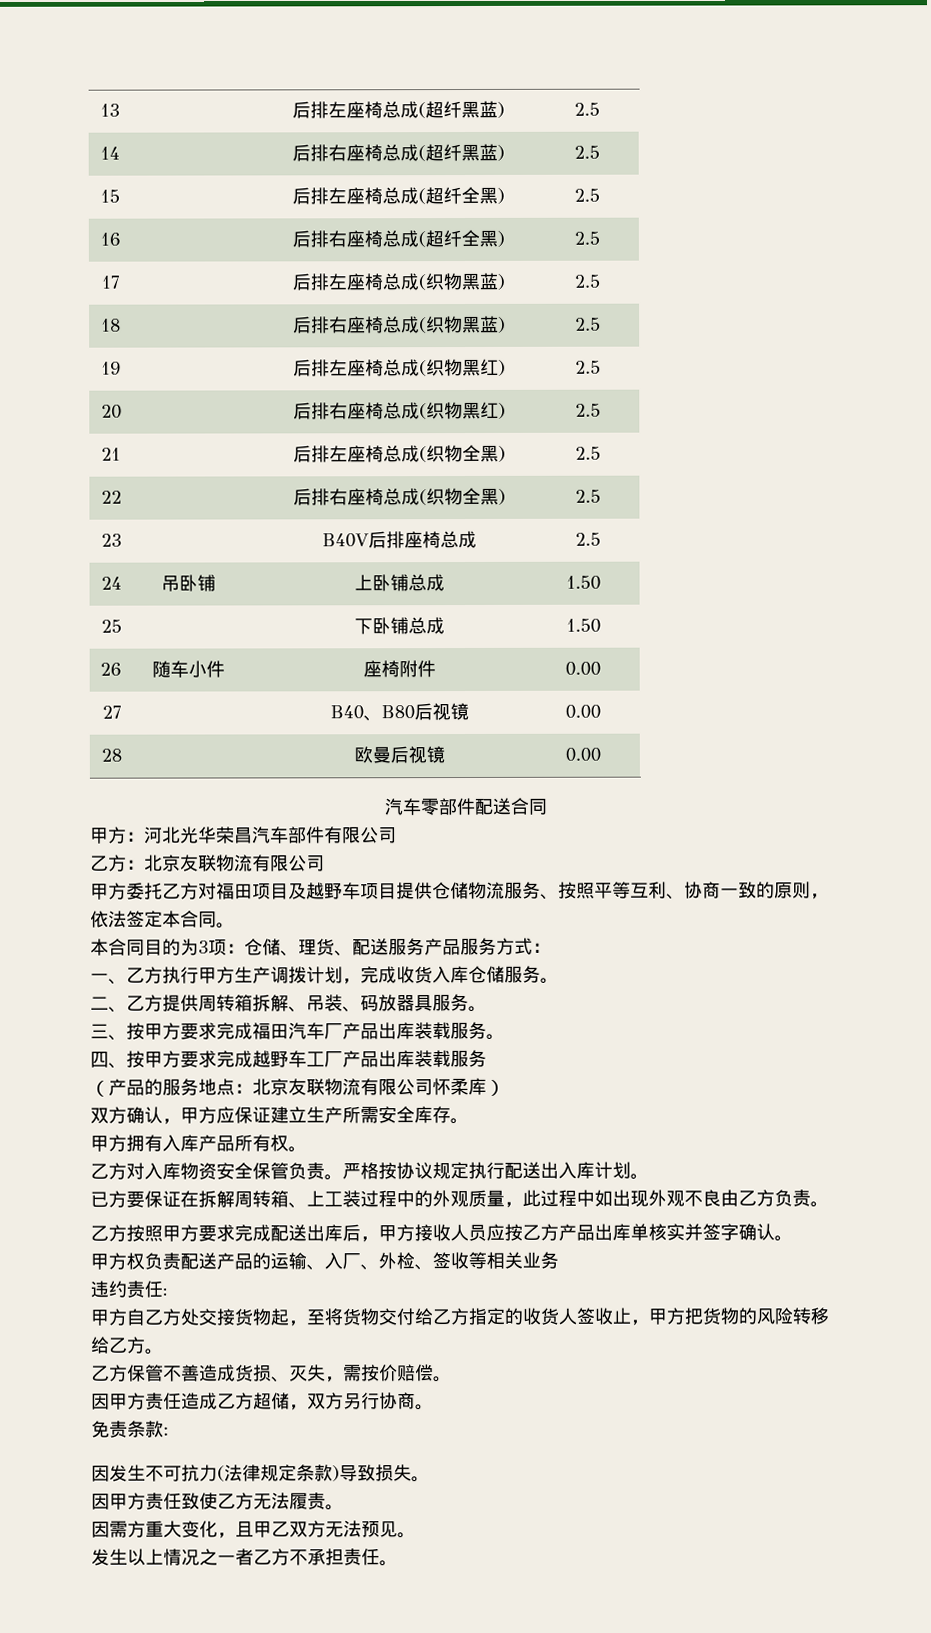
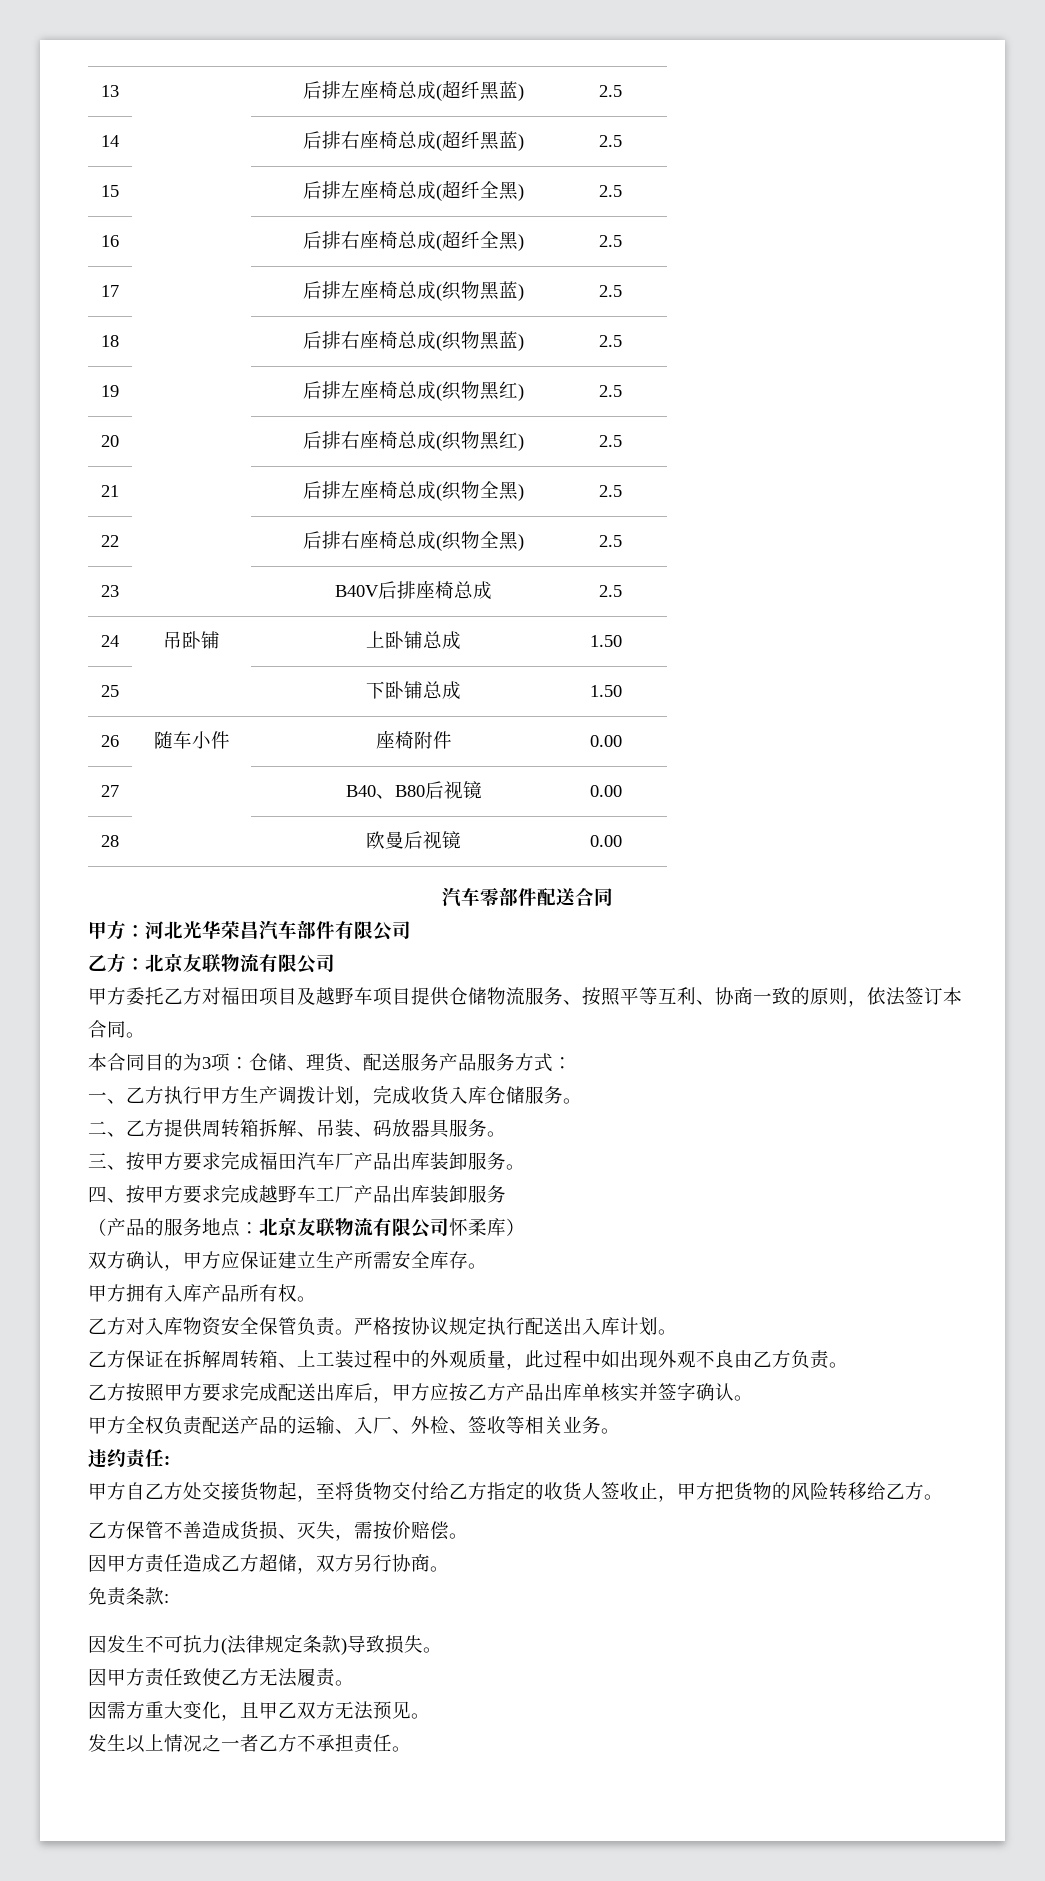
- 甲方委托乙方对福田项目及越野车项目提供仓储物流服务、按照平等互利、协商一致的原则，依法签定本合同。
+ 甲方委托乙方对福田项目及越野车项目提供仓储物流服务、按照平等互利、协商一致的原则，依法签订本合同。
- 三、按甲方要求完成福田汽车厂产品出库装载服务。
+ 三、按甲方要求完成福田汽车厂产品出库装卸服务。
- 四、按甲方要求完成越野车工厂产品出库装载服务
+ 四、按甲方要求完成越野车工厂产品出库装卸服务
- 已方要保证在拆解周转箱、上工装过程中的外观质量，此过程中如出现外观不良由乙方负责。
+ 乙方保证在拆解周转箱、上工装过程中的外观质量，此过程中如出现外观不良由乙方负责。
- 乙方按照甲方要求完成配送出库后，甲方接收人员应按乙方产品出库单核实并签字确认。
+ 乙方按照甲方要求完成配送出库后，甲方应按乙方产品出库单核实并签字确认。
- 甲方权负责配送产品的运输、入厂、外检、签收等相关业务
+ 甲方全权负责配送产品的运输、入厂、外检、签收等相关业务。

